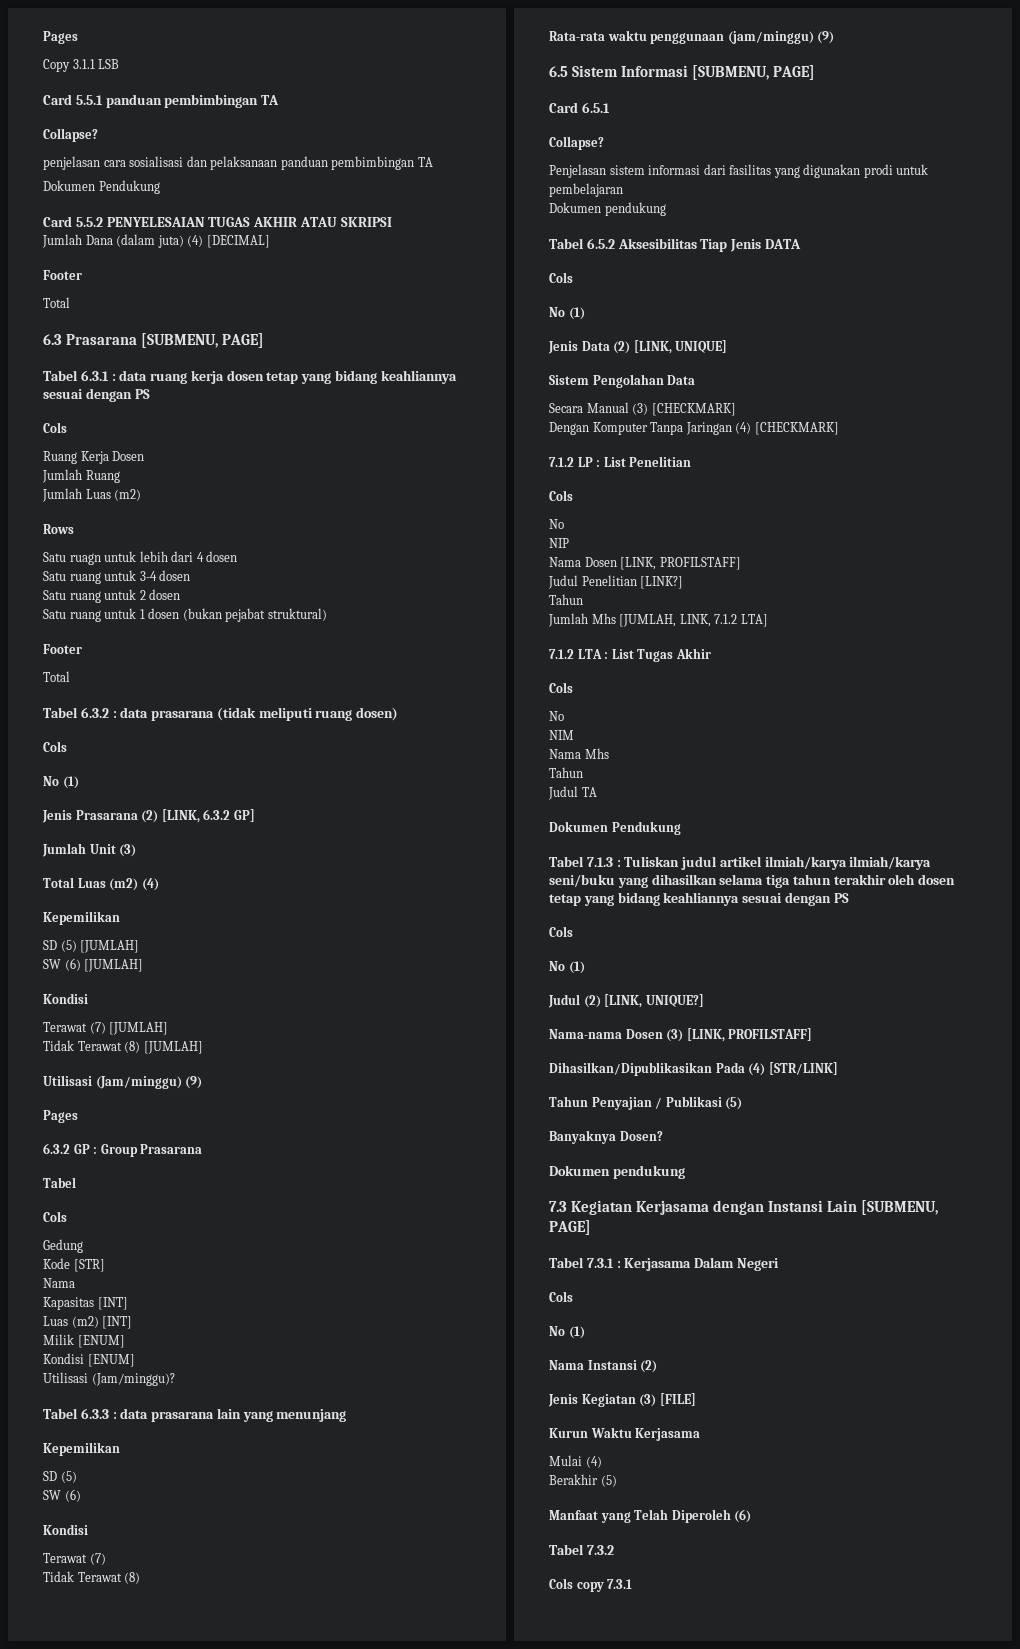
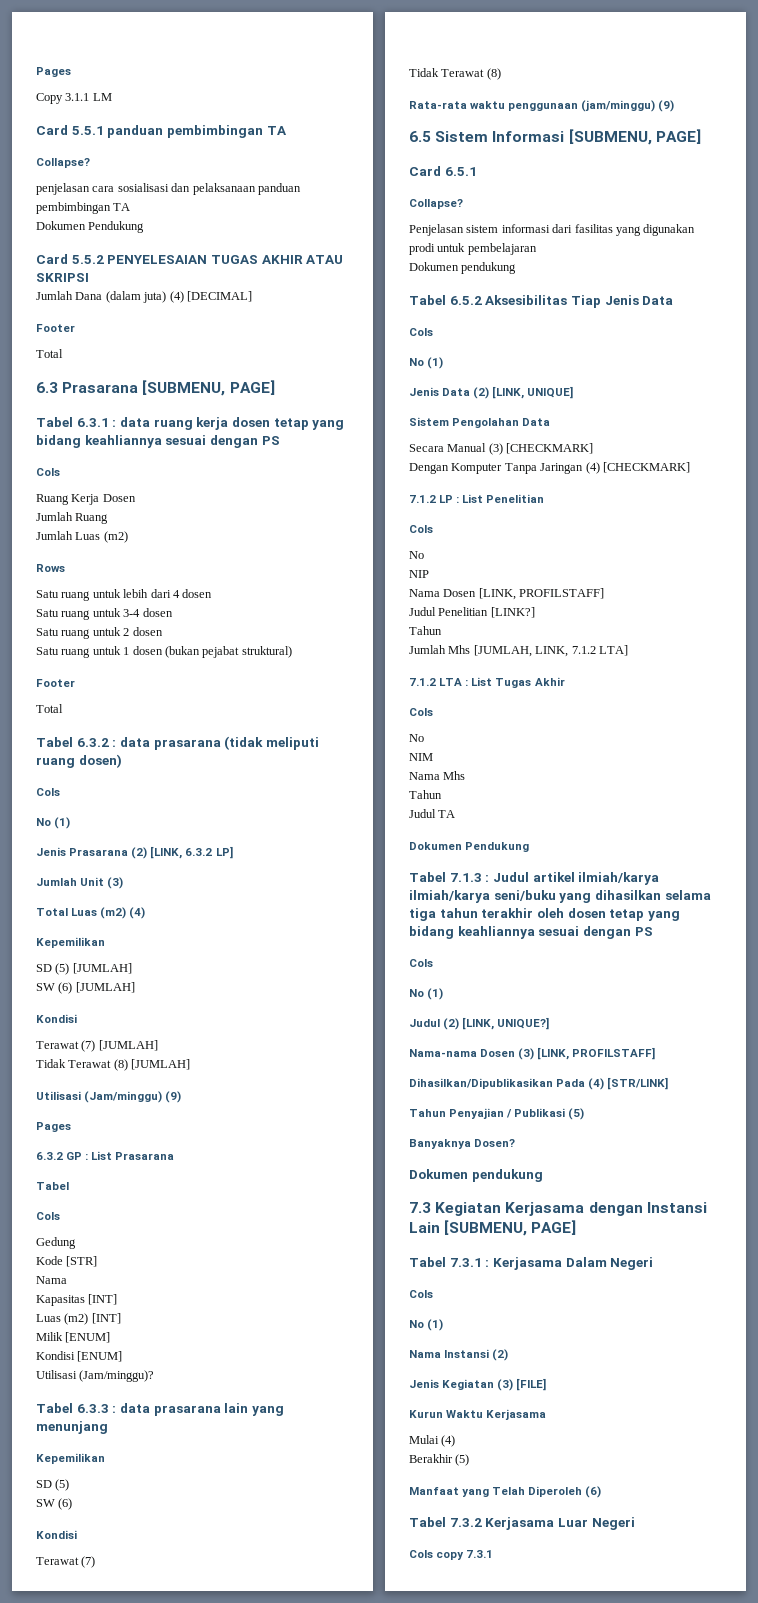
- Copy 3.1.1 LSB
+ Copy 3.1.1 LM
- Satu ruagn untuk lebih dari 4 dosen
+ Satu ruang untuk lebih dari 4 dosen
- Jenis Prasarana (2) [LINK, 6.3.2 GP]
+ Jenis Prasarana (2) [LINK, 6.3.2 LP]
- 6.3.2 GP : Group Prasarana
+ 6.3.2 GP : List Prasarana
- Tabel 6.5.2 Aksesibilitas Tiap Jenis DATA
+ Tabel 6.5.2 Aksesibilitas Tiap Jenis Data
- Tabel 7.1.3 : Tuliskan judul artikel ilmiah/karya ilmiah/karya seni/buku yang dihasilkan selama tiga tahun terakhir oleh dosen tetap yang bidang keahliannya sesuai dengan PS
+ Tabel 7.1.3 : Judul artikel ilmiah/karya ilmiah/karya seni/buku yang dihasilkan selama tiga tahun terakhir oleh dosen tetap yang bidang keahliannya sesuai dengan PS
- Tabel 7.3.2
+ Tabel 7.3.2 Kerjasama Luar Negeri

